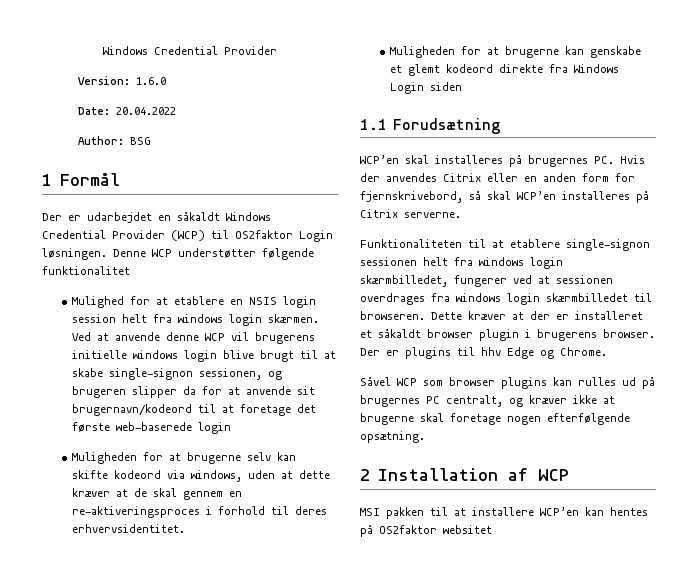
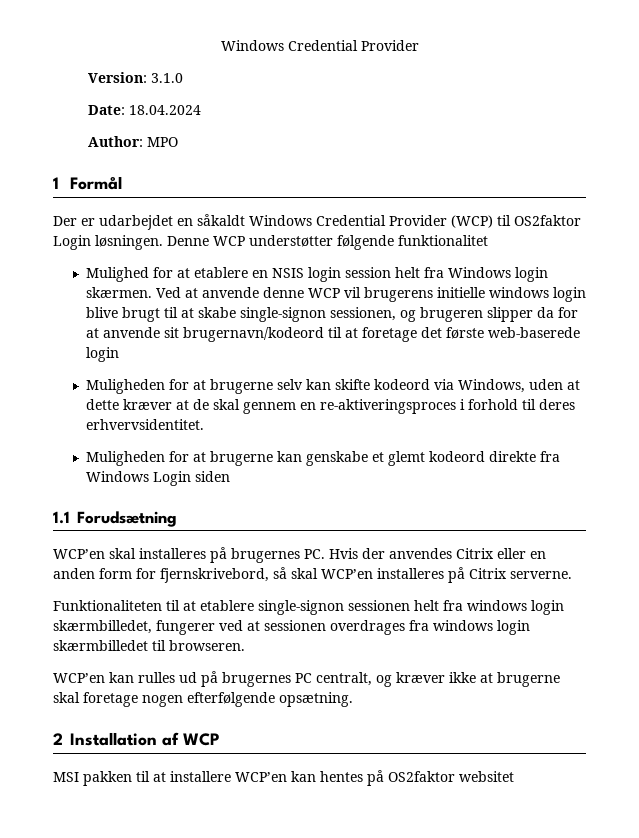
- Version: 1.6.0
+ Version: 3.1.0
- Date: 20.04.2022
+ Date: 18.04.2024
- Author: BSG
+ Author: MPO
- Mulighed for at etablere en NSIS login session helt fra windows login skærmen.
+ Mulighed for at etablere en NSIS login session helt fra Windows login skærmen.
- Muligheden for at brugerne selv kan skifte kodeord via windows, uden at dette kræver at de skal gennem en re-aktiveringsproces i forhold til deres erhvervsidentitet.
+ Muligheden for at brugerne selv kan skifte kodeord via Windows, uden at dette kræver at de skal gennem en re-aktiveringsproces i forhold til deres erhvervsidentitet.
- Funktionaliteten til at etablere single-signon sessionen helt fra windows login skærmbilledet, fungerer ved at sessionen overdrages fra windows login skærmbilledet til browseren. Dette kræver at der er installeret et såkaldt browser plugin i brugerens browser. Der er plugins til hhv Edge og Chrome.
- Såvel WCP som browser plugins kan rulles ud på brugernes PC centralt, og kræver ikke at brugerne skal foretage nogen efterfølgende opsætning.
+ Funktionaliteten til at etablere single-signon sessionen helt fra windows login skærmbilledet, fungerer ved at sessionen overdrages fra windows login skærmbilledet til browseren.
+ WCP’en kan rulles ud på brugernes PC centralt, og kræver ikke at brugerne skal foretage nogen efterfølgende opsætning.

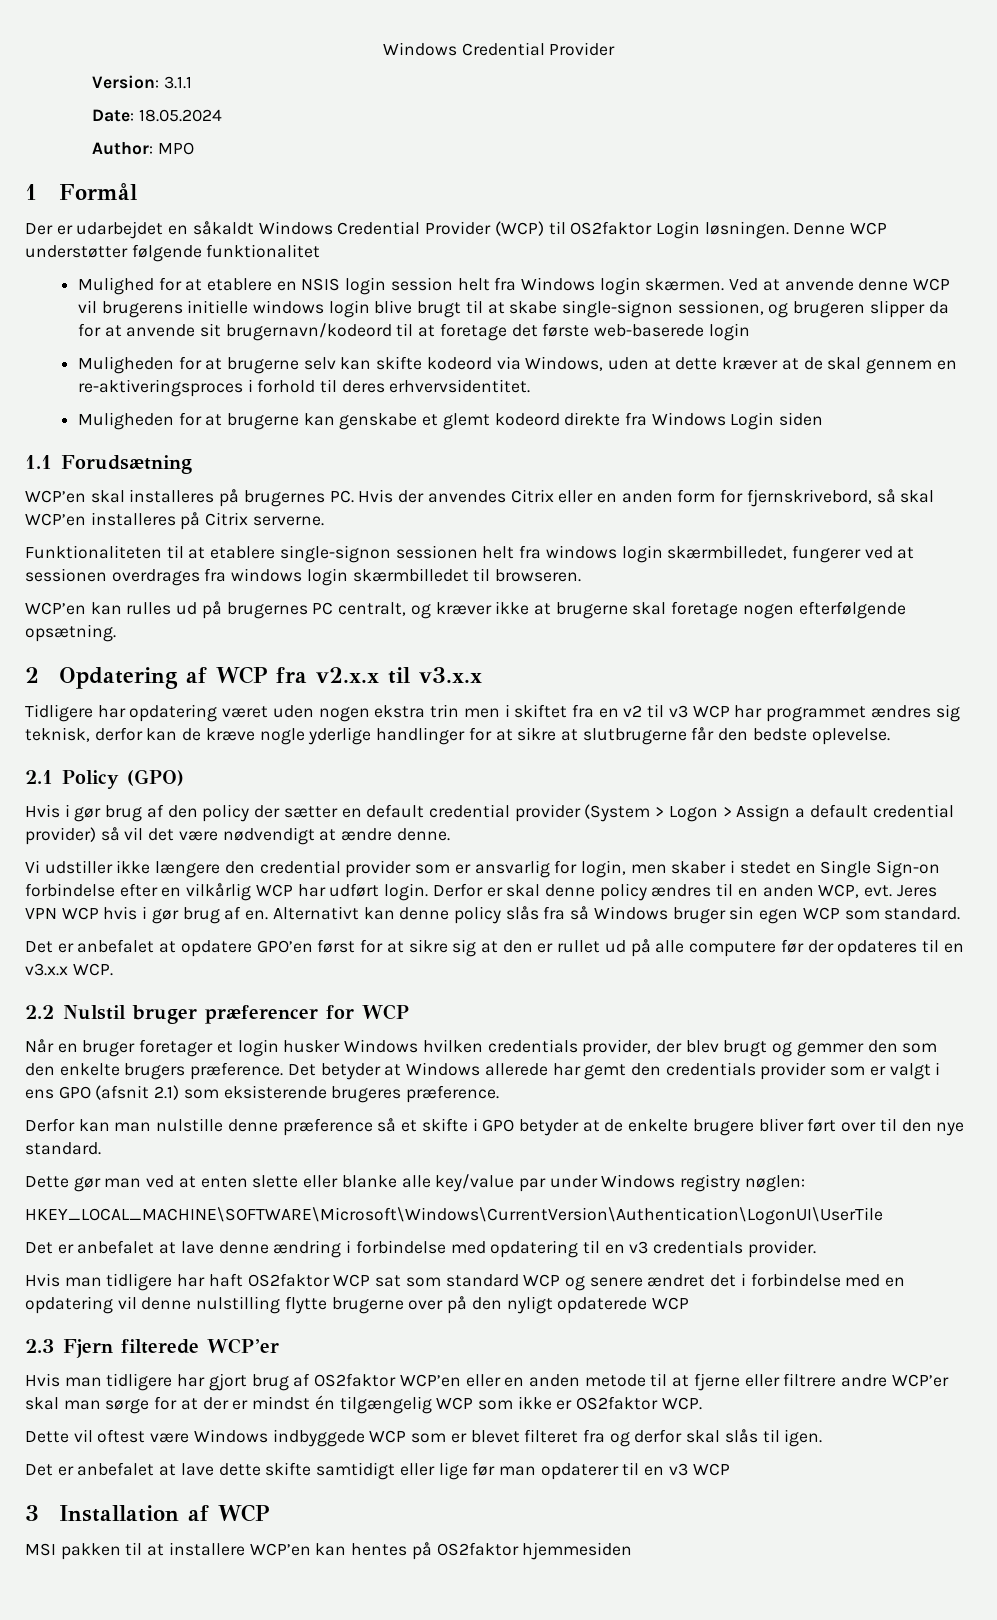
- Version: 3.1.0
+ Version: 3.1.1
- Date: 18.04.2024
+ Date: 18.05.2024
- 2 Installation af WCP
+ 2 Opdatering af WCP fra v2.x.x til v3.x.x
+ Tidligere har opdatering været uden nogen ekstra trin men i skiftet fra en v2 til v3 WCP har programmet ændres sig teknisk, derfor kan de kræve nogle yderlige handlinger for at sikre at slutbrugerne får den bedste oplevelse.
+ 2.1 Policy (GPO)
+ Hvis i gør brug af den policy der sætter en default credential provider (System > Logon > Assign a default credential provider) så vil det være nødvendigt at ændre denne.
+ Vi udstiller ikke længere den credential provider som er ansvarlig for login, men skaber i stedet en Single Sign-on forbindelse efter en vilkårlig WCP har udført login. Derfor er skal denne policy ændres til en anden WCP, evt. Jeres VPN WCP hvis i gør brug af en. Alternativt kan denne policy slås fra så Windows bruger sin egen WCP som standard.
+ Det er anbefalet at opdatere GPO’en først for at sikre sig at den er rullet ud på alle computere før der opdateres til en v3.x.x WCP.
+ 2.2 Nulstil bruger præferencer for WCP
+ Når en bruger foretager et login husker Windows hvilken credentials provider, der blev brugt og gemmer den som den enkelte brugers præference. Det betyder at Windows allerede har gemt den credentials provider som er valgt i ens GPO (afsnit 2.1) som eksisterende brugeres præference.
+ Derfor kan man nulstille denne præference så et skifte i GPO betyder at de enkelte brugere bliver ført over til den nye standard.
+ Dette gør man ved at enten slette eller blanke alle key/value par under Windows registry nøglen:
+ HKEY_LOCAL_MACHINE\SOFTWARE\Microsoft\Windows\CurrentVersion\Authentication\LogonUI\UserTile
+ Det er anbefalet at lave denne ændring i forbindelse med opdatering til en v3 credentials provider.
+ Hvis man tidligere har haft OS2faktor WCP sat som standard WCP og senere ændret det i forbindelse med en opdatering vil denne nulstilling flytte brugerne over på den nyligt opdaterede WCP
+ 2.3 Fjern filterede WCP’er
+ Hvis man tidligere har gjort brug af OS2faktor WCP’en eller en anden metode til at fjerne eller filtrere andre WCP’er skal man sørge for at der er mindst én tilgængelig WCP som ikke er OS2faktor WCP.
+ Dette vil oftest være Windows indbyggede WCP som er blevet filteret fra og derfor skal slås til igen.
+ Det er anbefalet at lave dette skifte samtidigt eller lige før man opdaterer til en v3 WCP
+ 3 Installation af WCP
- MSI pakken til at installere WCP’en kan hentes på OS2faktor websitet
+ MSI pakken til at installere WCP’en kan hentes på OS2faktor hjemmesiden

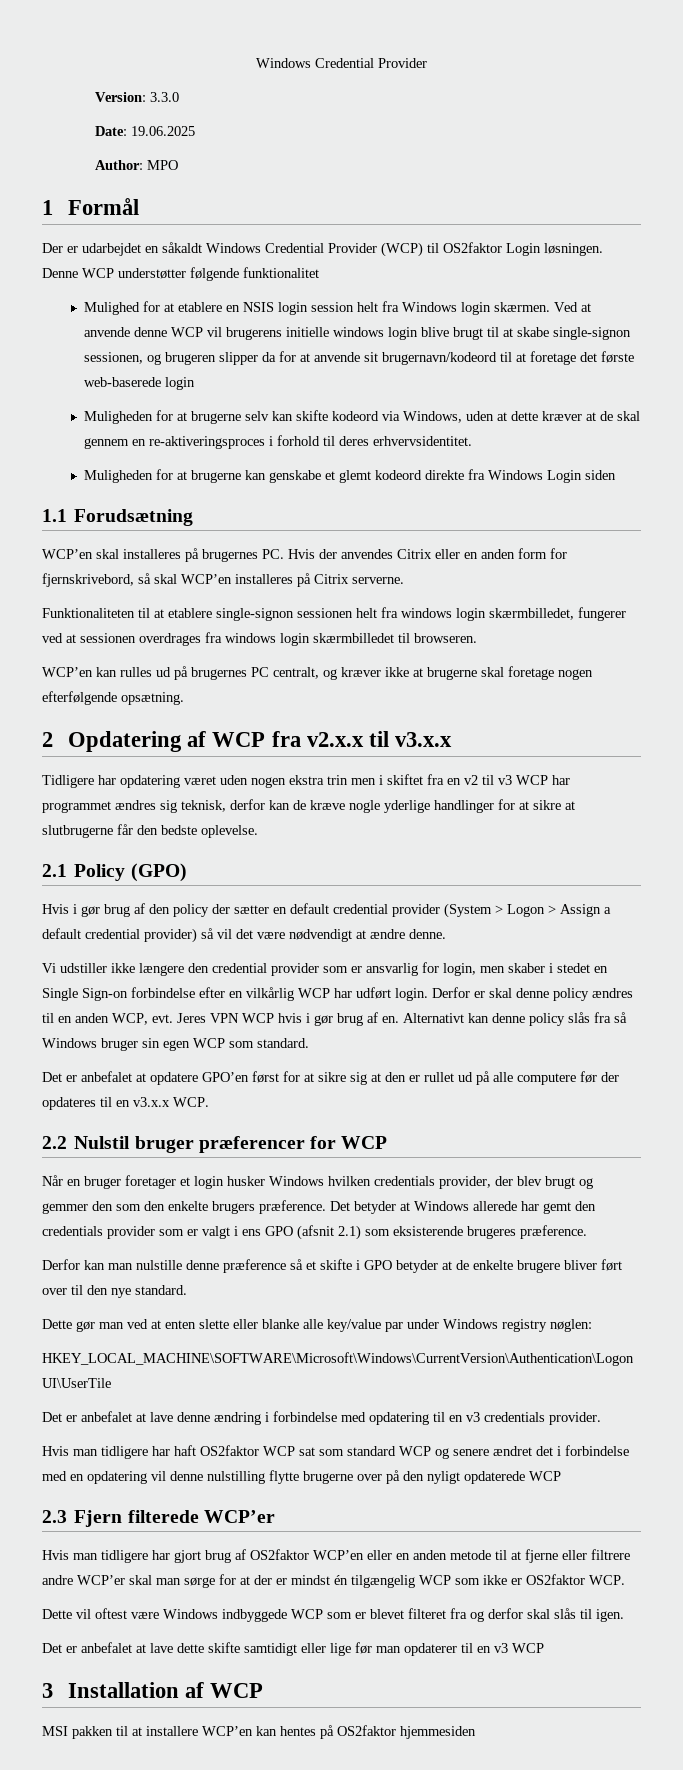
- Version: 3.1.1
+ Version: 3.3.0
- Date: 18.05.2024
+ Date: 19.06.2025

